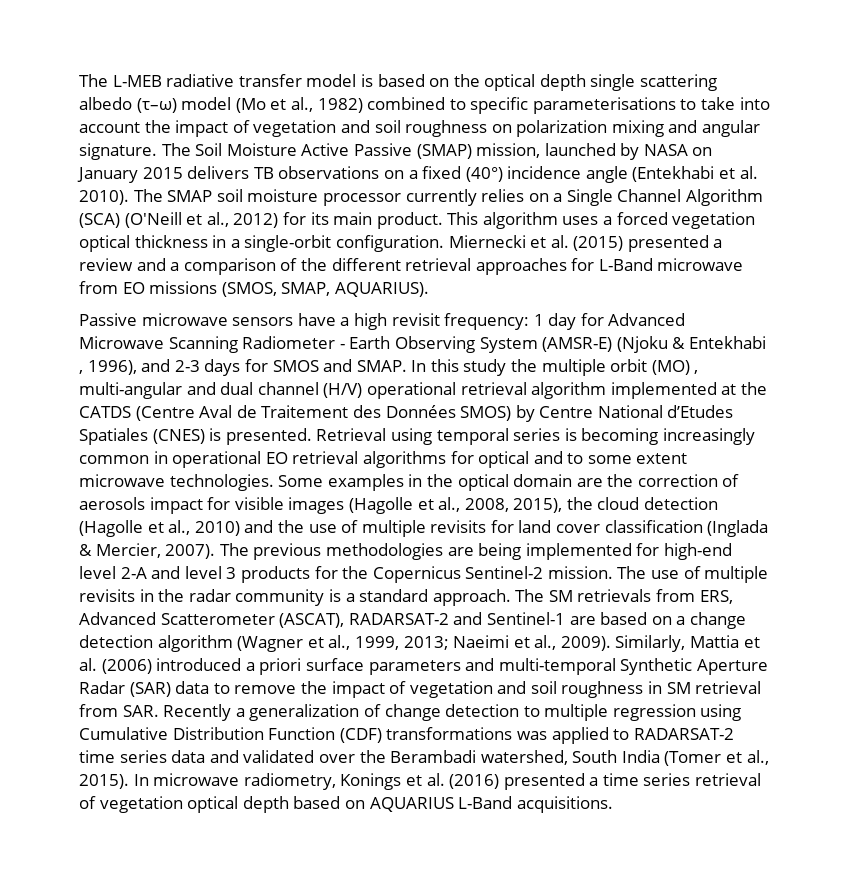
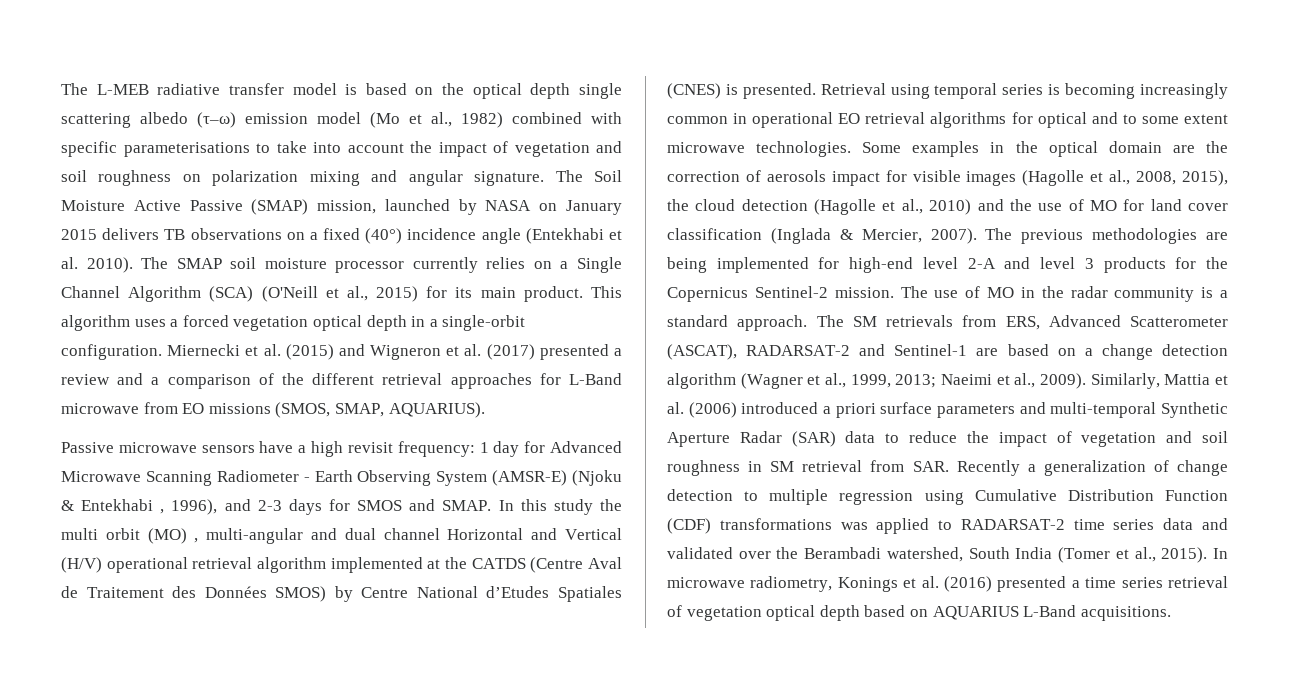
- The L-MEB radiative transfer model is based on the optical depth single scattering albedo (τ–ω) model (Mo et al., 1982) combined to specific parameterisations to take into account the impact of vegetation and soil roughness on polarization mixing and angular signature.
+ The L-MEB radiative transfer model is based on the optical depth single scattering albedo (τ–ω) emission model (Mo et al., 1982) combined with specific parameterisations to take into account the impact of vegetation and soil roughness on polarization mixing and angular signature.
- The SMAP soil moisture processor currently relies on a Single Channel Algorithm (SCA) (O'Neill et al., 2012) for its main product.
+ The SMAP soil moisture processor currently relies on a Single Channel Algorithm (SCA) (O'Neill et al., 2015) for its main product.
- This algorithm uses a forced vegetation optical thickness in a single-orbit configuration.
+ This algorithm uses a forced vegetation optical depth in a single-orbit configuration.
- Miernecki et al. (2015) presented a review and a comparison of the different retrieval approaches for L-Band microwave from EO missions (SMOS, SMAP, AQUARIUS).
+ Miernecki et al. (2015) and Wigneron et al. (2017) presented a review and a comparison of the different retrieval approaches for L-Band microwave from EO missions (SMOS, SMAP, AQUARIUS).
- In this study the multiple orbit (MO) , multi-angular and dual channel (H/V) operational retrieval algorithm implemented at the CATDS (Centre Aval de Traitement des Données SMOS) by Centre National d’Etudes Spatiales (CNES) is presented.
+ In this study the multi orbit (MO) , multi-angular and dual channel Horizontal and Vertical (H/V) operational retrieval algorithm implemented at the CATDS (Centre Aval de Traitement des Données SMOS) by Centre National d’Etudes Spatiales (CNES) is presented.
- Some examples in the optical domain are the correction of aerosols impact for visible images (Hagolle et al., 2008, 2015), the cloud detection (Hagolle et al., 2010) and the use of multiple revisits for land cover classification (Inglada & Mercier, 2007).
+ Some examples in the optical domain are the correction of aerosols impact for visible images (Hagolle et al., 2008, 2015), the cloud detection (Hagolle et al., 2010) and the use of MO for land cover classification (Inglada & Mercier, 2007).
- The use of multiple revisits in the radar community is a standard approach.
+ The use of MO in the radar community is a standard approach.
- Similarly, Mattia et al. (2006) introduced a priori surface parameters and multi-temporal Synthetic Aperture Radar (SAR) data to remove the impact of vegetation and soil roughness in SM retrieval from SAR. Recently a generalization of change detection to multiple regression using Cumulative Distribution Function (CDF) transformations was applied to RADARSAT-2 time series data and validated over the Berambadi watershed, South India (Tomer et al., 2015).
+ Similarly, Mattia et al. (2006) introduced a priori surface parameters and multi-temporal Synthetic Aperture Radar (SAR) data to reduce the impact of vegetation and soil roughness in SM retrieval from SAR. Recently a generalization of change detection to multiple regression using Cumulative Distribution Function (CDF) transformations was applied to RADARSAT-2 time series data and validated over the Berambadi watershed, South India (Tomer et al., 2015).

